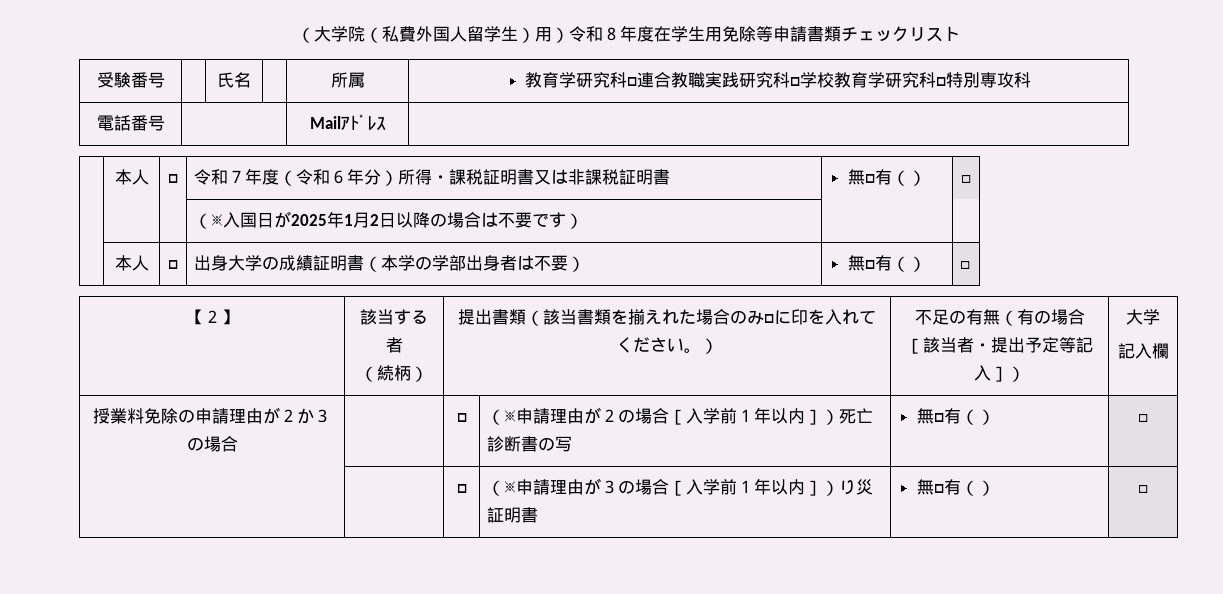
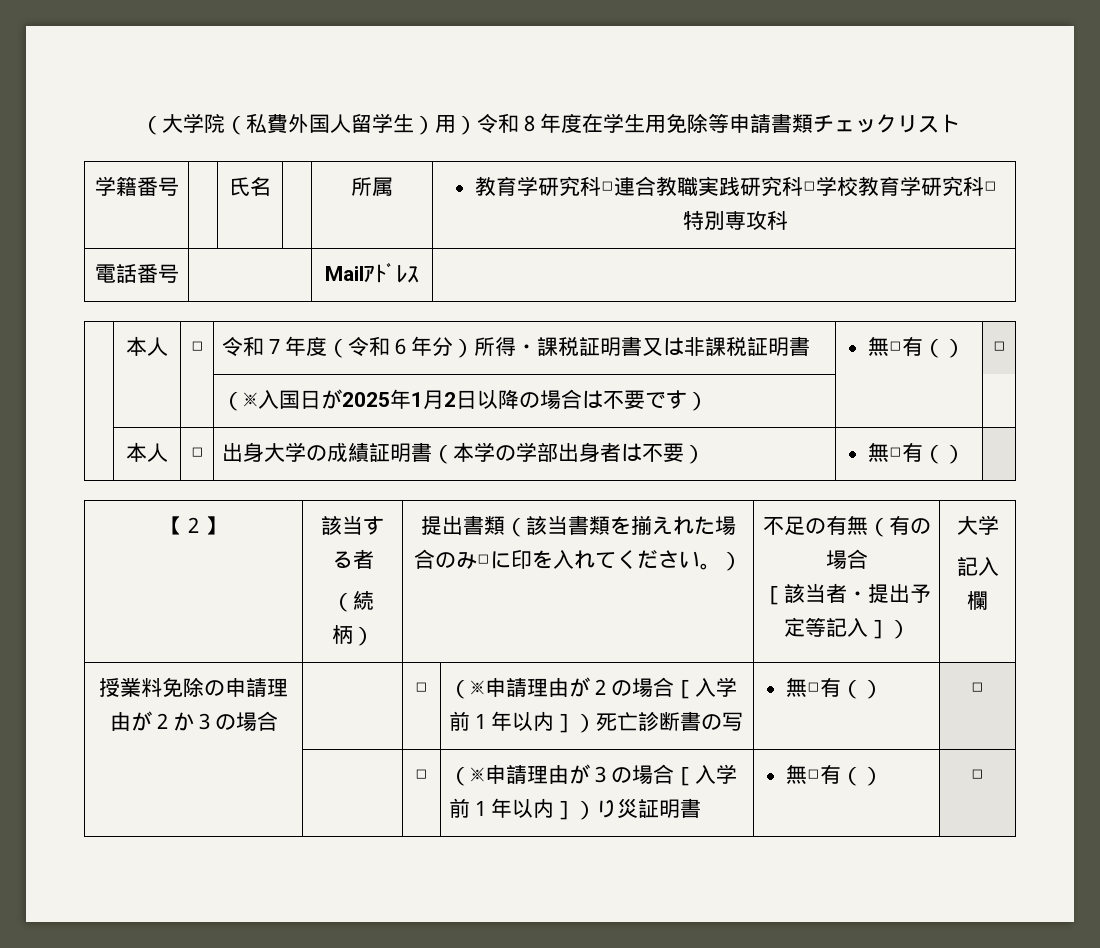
- 受験番号 | | 氏名 | | 所属 | 教育学研究科□連合教職実践研究科□学校教育学研究科□特別専攻科
+ 学籍番号 | | 氏名 | | 所属 | 教育学研究科□連合教職実践研究科□学校教育学研究科□特別専攻科
- | 本人 | □ | 出身大学の成績証明書（本学の学部出身者は不要） | 無□有（） | □
+ | 本人 | □ | 出身大学の成績証明書（本学の学部出身者は不要） | 無□有（） |

